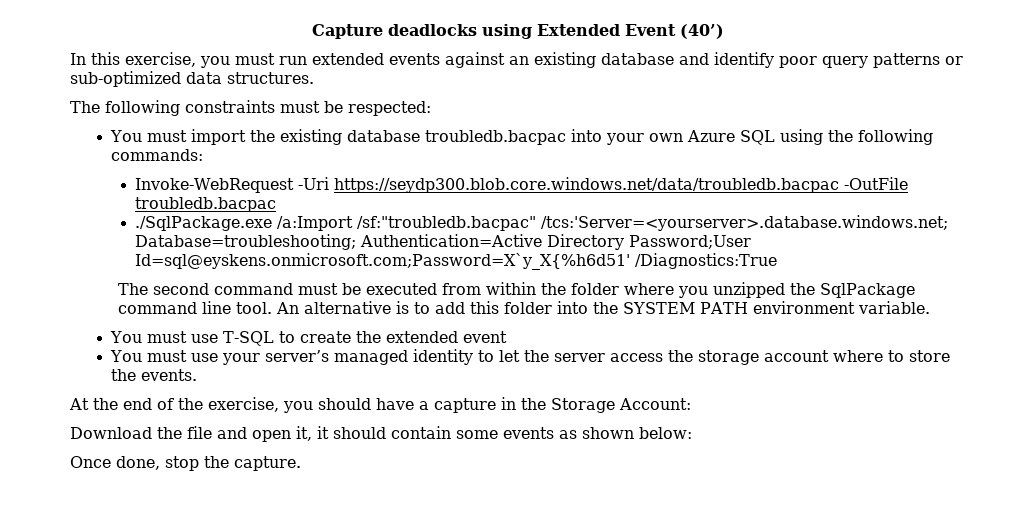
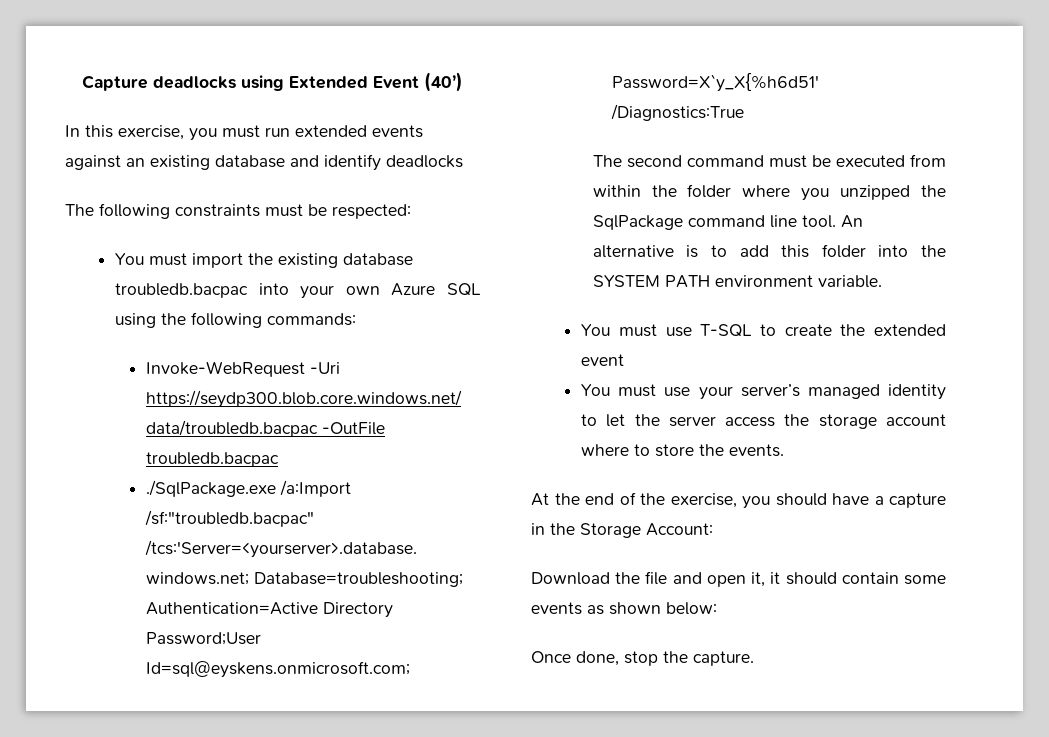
- In this exercise, you must run extended events against an existing database and identify poor query patterns or sub-optimized data structures.
+ In this exercise, you must run extended events against an existing database and identify deadlocks

